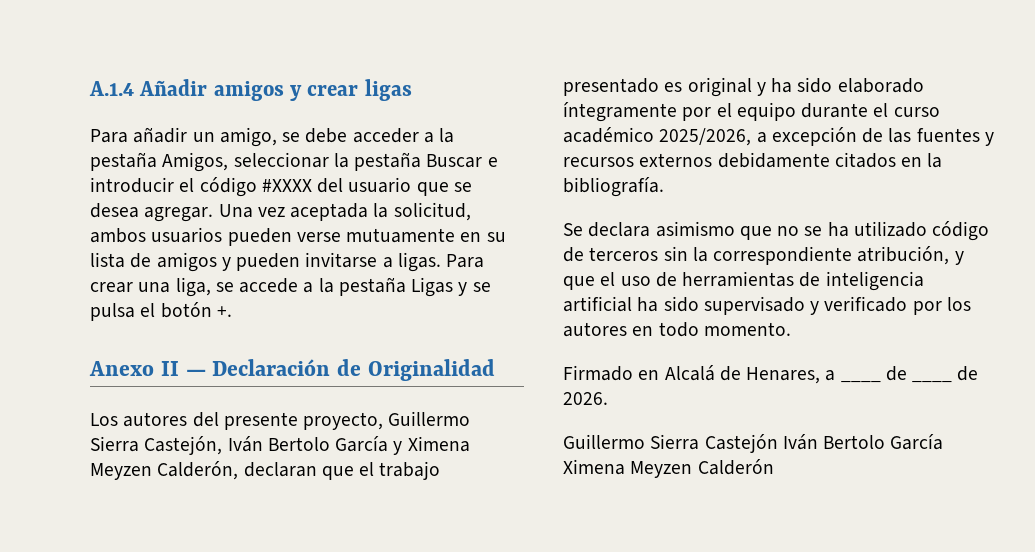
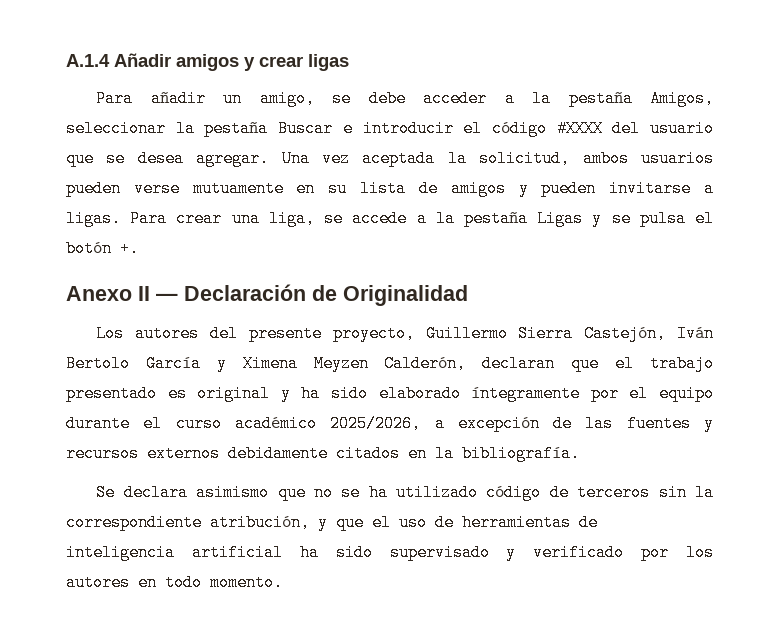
- Firmado en Alcalá de Henares, a ____ de ____ de 2026.
- Guillermo Sierra Castejón Iván Bertolo García Ximena Meyzen Calderón

